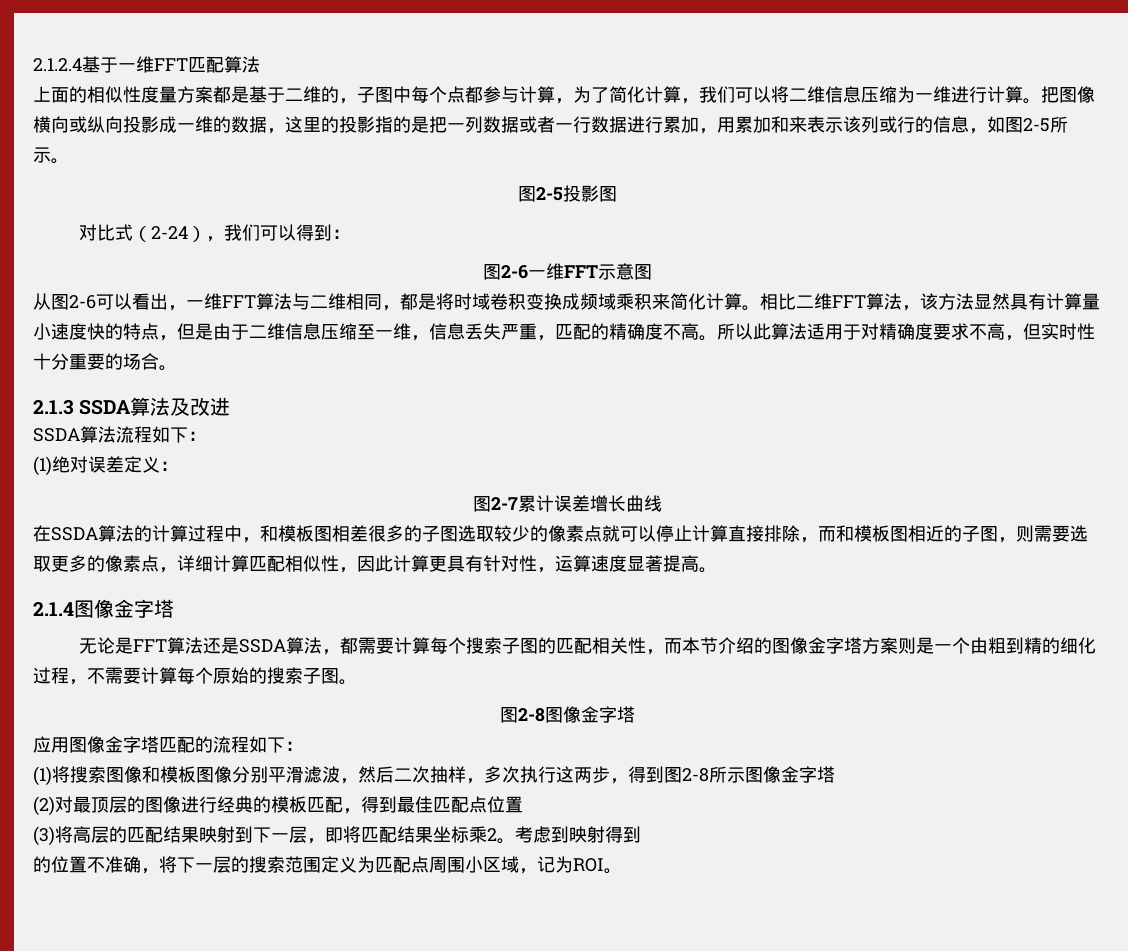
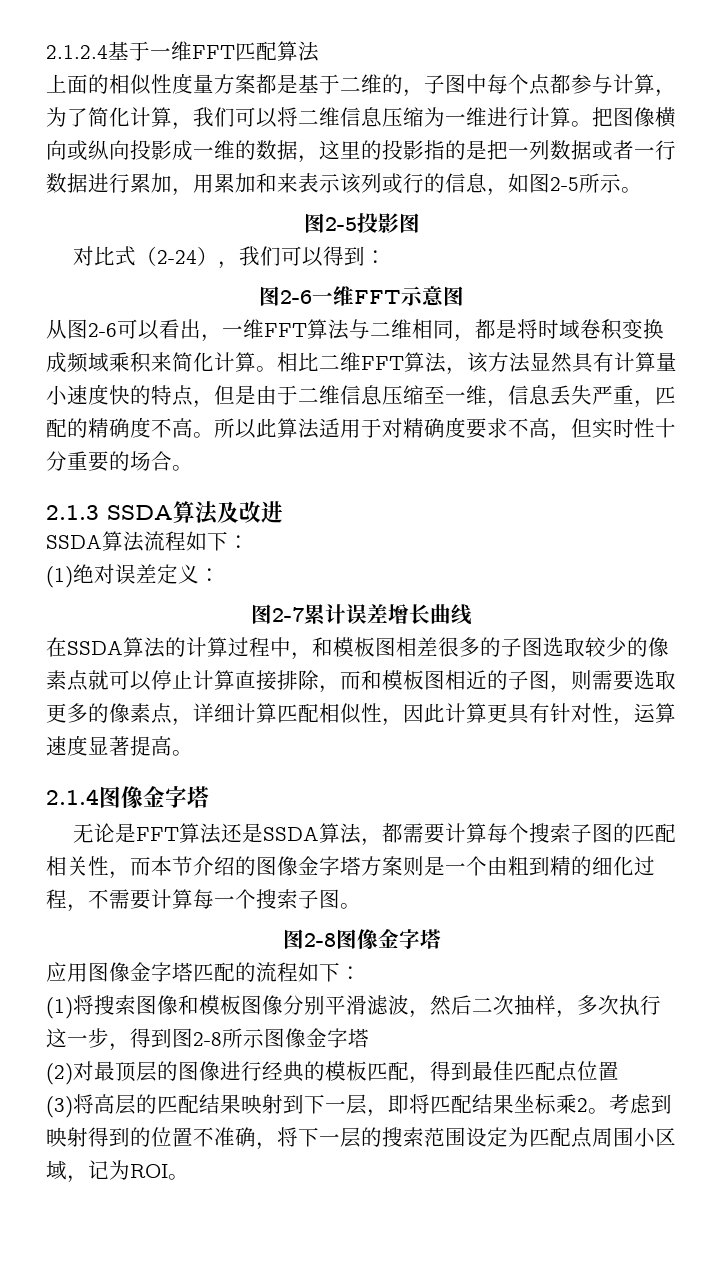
- 无论是FFT算法还是SSDA算法，都需要计算每个搜索子图的匹配相关性，而本节介绍的图像金字塔方案则是一个由粗到精的细化过程，不需要计算每个原始的搜索子图。
+ 无论是FFT算法还是SSDA算法，都需要计算每个搜索子图的匹配相关性，而本节介绍的图像金字塔方案则是一个由粗到精的细化过程，不需要计算每一个搜索子图。
- (1)将搜索图像和模板图像分别平滑滤波，然后二次抽样，多次执行这两步，得到图2-8所示图像金字塔
+ (1)将搜索图像和模板图像分别平滑滤波，然后二次抽样，多次执行这一步，得到图2-8所示图像金字塔
- 考虑到映射得到
- 的位置不准确，将下一层的搜索范围定义为匹配点周围小区域，记为ROI。
+ 考虑到映射得到的位置不准确，将下一层的搜索范围设定为匹配点周围小区域，记为ROI。

